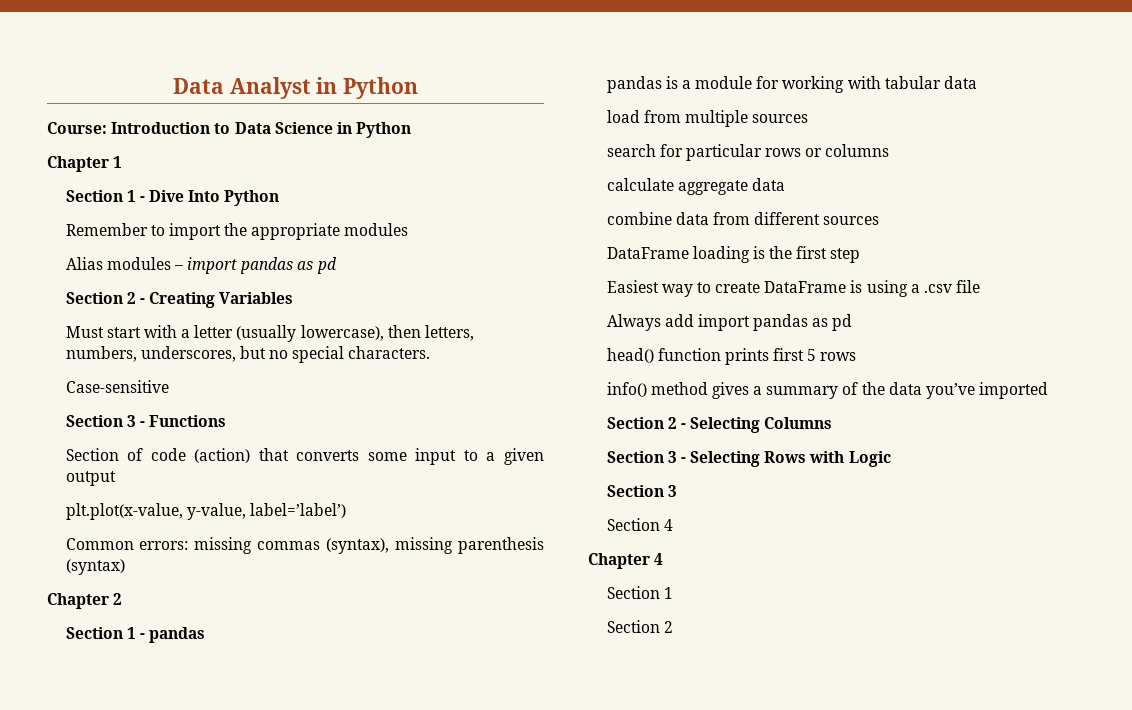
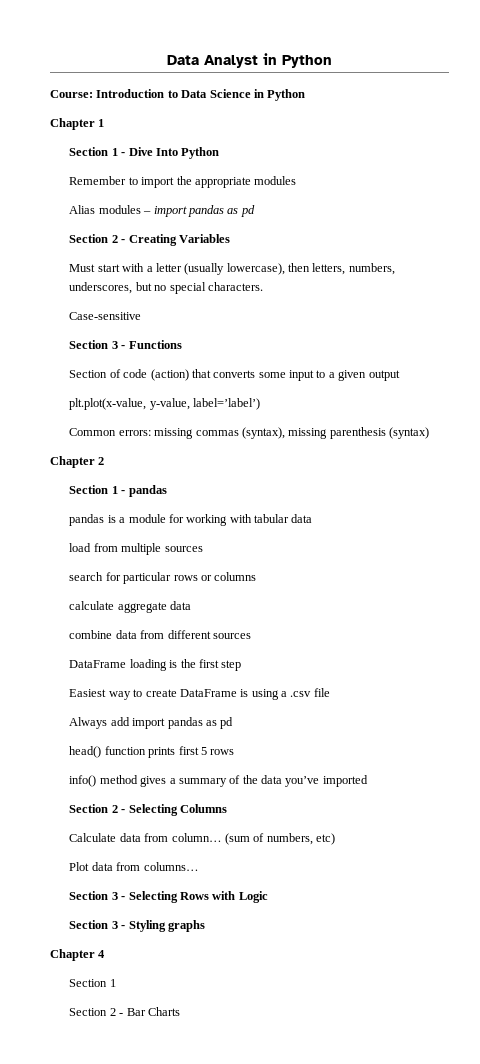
+ Calculate data from column… (sum of numbers, etc)
+ Plot data from columns…
  Section 3 - Selecting Rows with Logic
- Section 3
- Section 4
+ Section 3 - Styling graphs
  Chapter 4
  Section 1
- Section 2
+ Section 2 - Bar Charts

